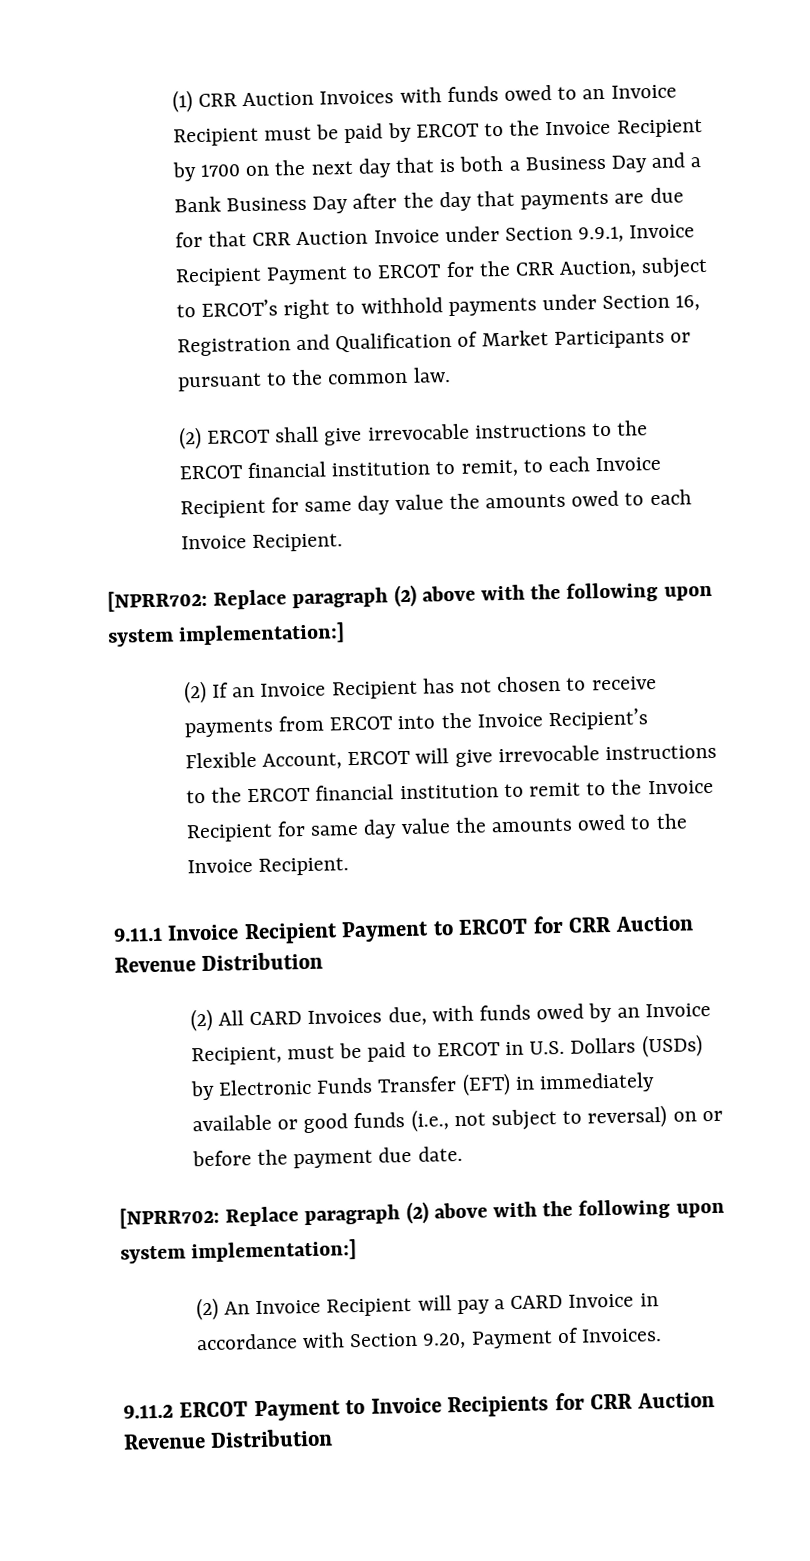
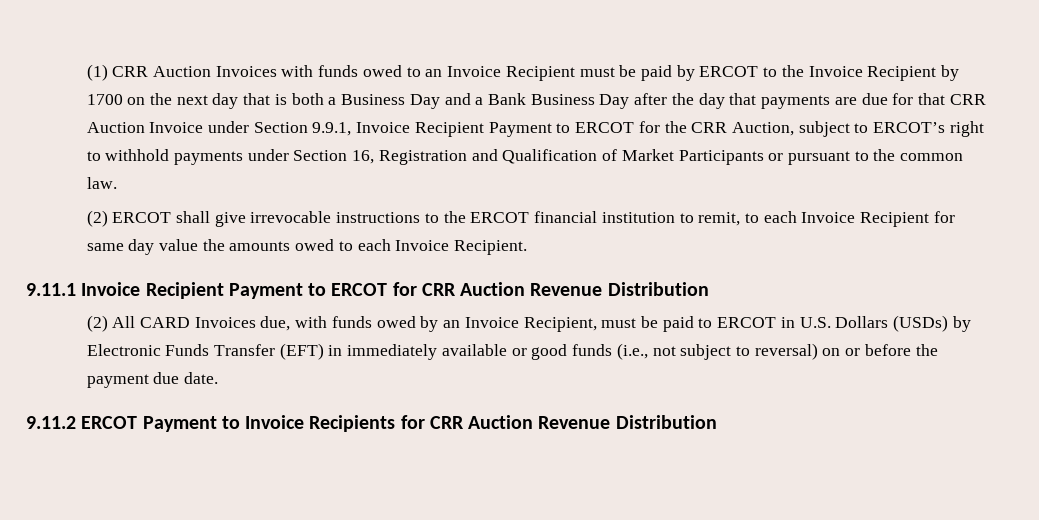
  (2) ERCOT shall give irrevocable instructions to the ERCOT financial institution to remit, to each Invoice Recipient for same day value the amounts owed to each Invoice Recipient.
- [NPRR702: Replace paragraph (2) above with the following upon system implementation:]
- (2) If an Invoice Recipient has not chosen to receive payments from ERCOT into the Invoice Recipient’s Flexible Account, ERCOT will give irrevocable instructions to the ERCOT financial institution to remit to the Invoice Recipient for same day value the amounts owed to the Invoice Recipient.
  (2) All CARD Invoices due, with funds owed by an Invoice Recipient, must be paid to ERCOT in U.S. Dollars (USDs) by Electronic Funds Transfer (EFT) in immediately available or good funds (i.e., not subject to reversal) on or before the payment due date.
- [NPRR702: Replace paragraph (2) above with the following upon system implementation:]
- (2) An Invoice Recipient will pay a CARD Invoice in accordance with Section 9.20, Payment of Invoices.

